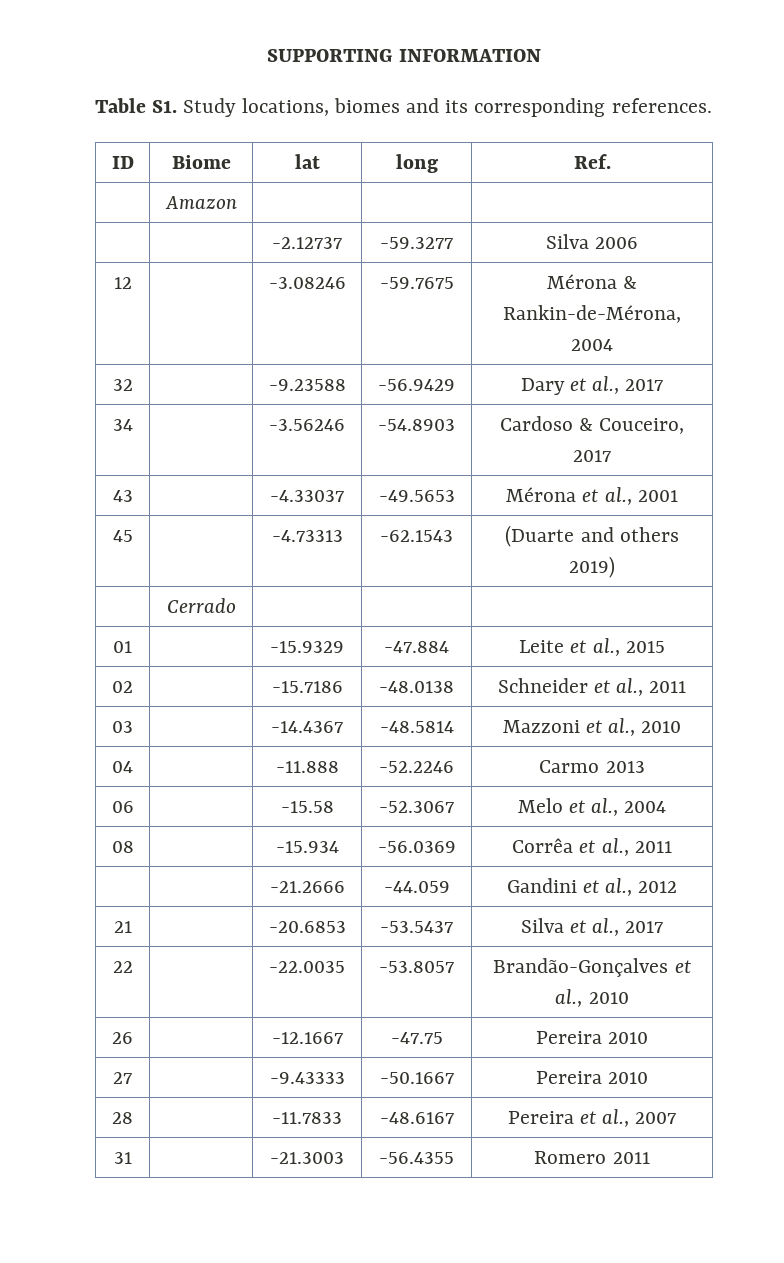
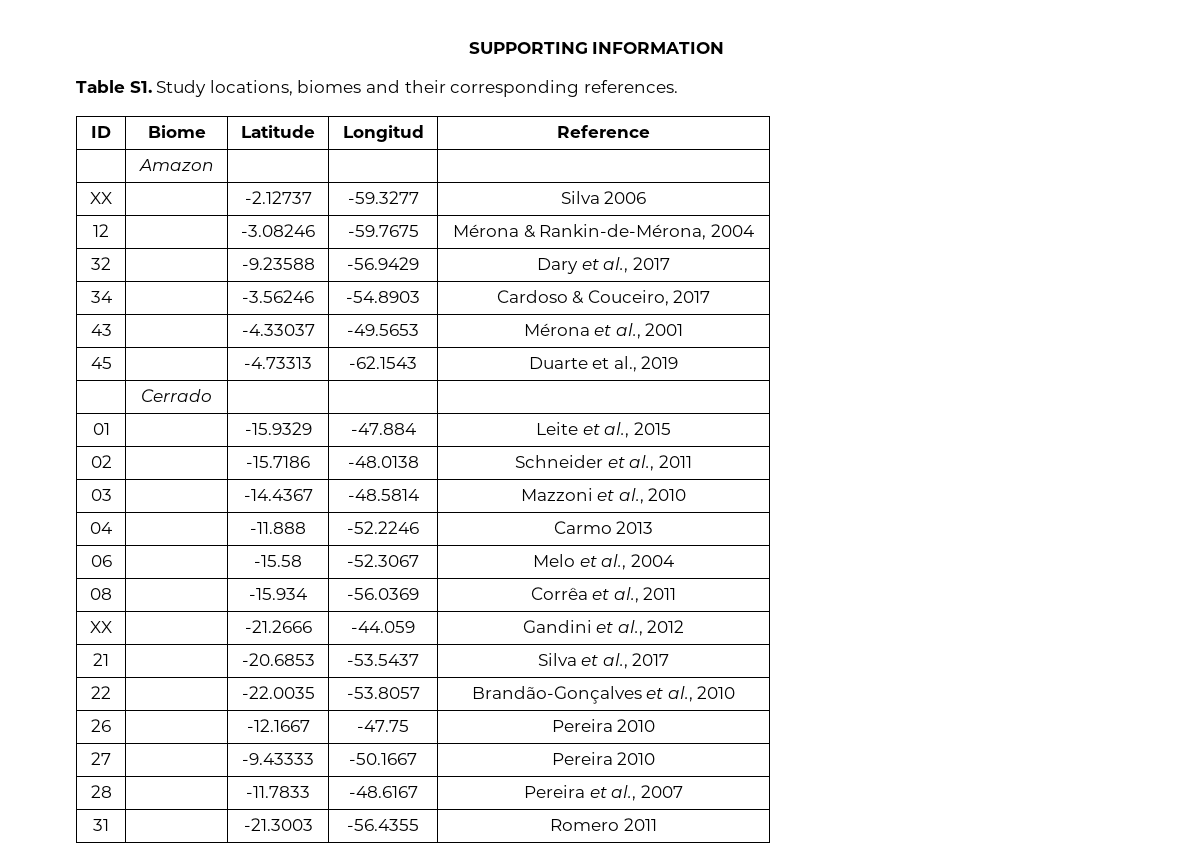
- Table S1. Study locations, biomes and its corresponding references.
+ Table S1. Study locations, biomes and their corresponding references.
- ID | Biome | lat | long | Ref.
+ ID | Biome | Latitude | Longitud | Reference
- | | -2.12737 | -59.3277 | Silva 2006
+ XX | | -2.12737 | -59.3277 | Silva 2006
- 45 | | -4.73313 | -62.1543 | (Duarte and others 2019)
+ 45 | | -4.73313 | -62.1543 | Duarte et al., 2019
- | | -21.2666 | -44.059 | Gandini et al., 2012
+ XX | | -21.2666 | -44.059 | Gandini et al., 2012

